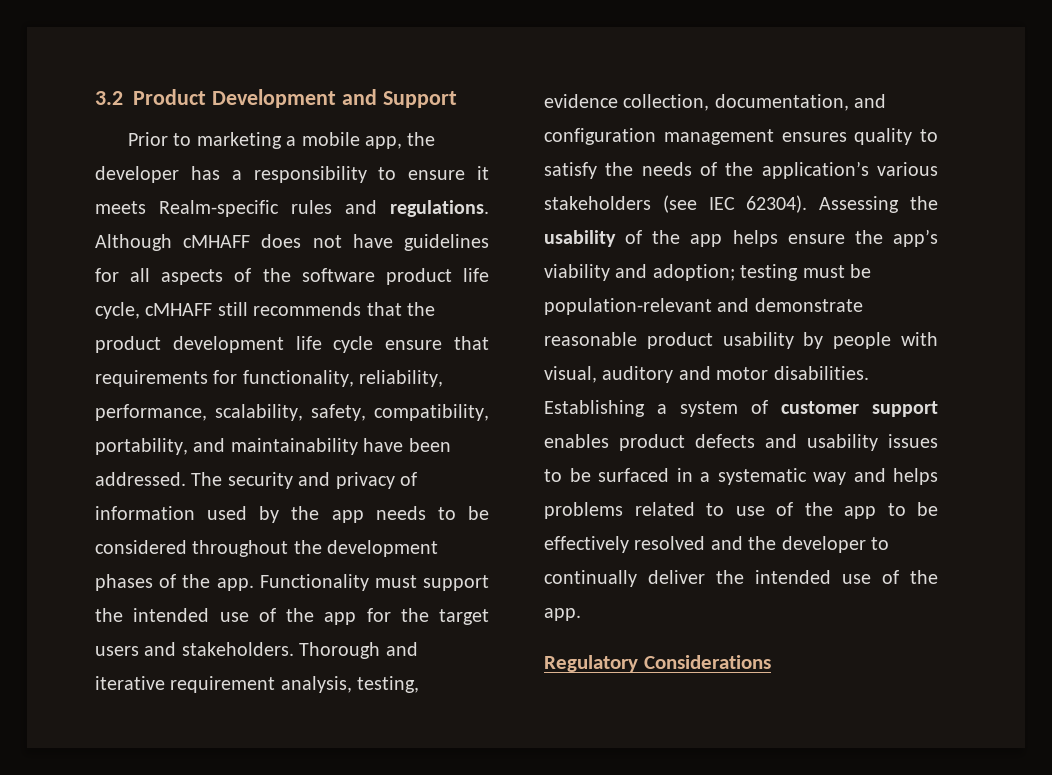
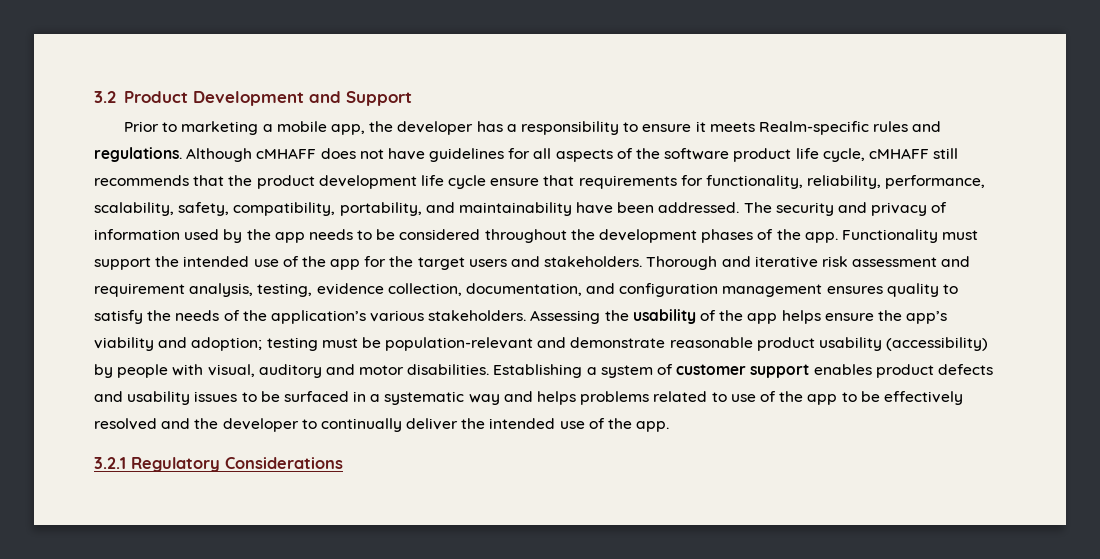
- Thorough and iterative requirement analysis, testing, evidence collection, documentation, and configuration management ensures quality to satisfy the needs of the application’s various stakeholders (see IEC 62304).
+ Thorough and iterative risk assessment and requirement analysis, testing, evidence collection, documentation, and configuration management ensures quality to satisfy the needs of the application’s various stakeholders.
- Assessing the usability of the app helps ensure the app’s viability and adoption; testing must be population-relevant and demonstrate reasonable product usability by people with visual, auditory and motor disabilities.
+ Assessing the usability of the app helps ensure the app’s viability and adoption; testing must be population-relevant and demonstrate reasonable product usability (accessibility) by people with visual, auditory and motor disabilities.
- Regulatory Considerations
+ 3.2.1 Regulatory Considerations

